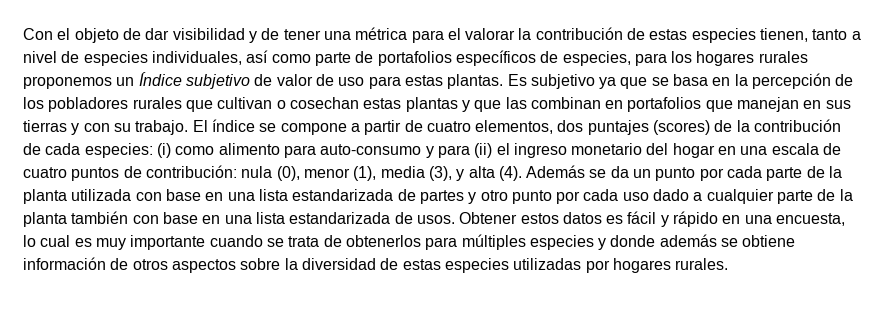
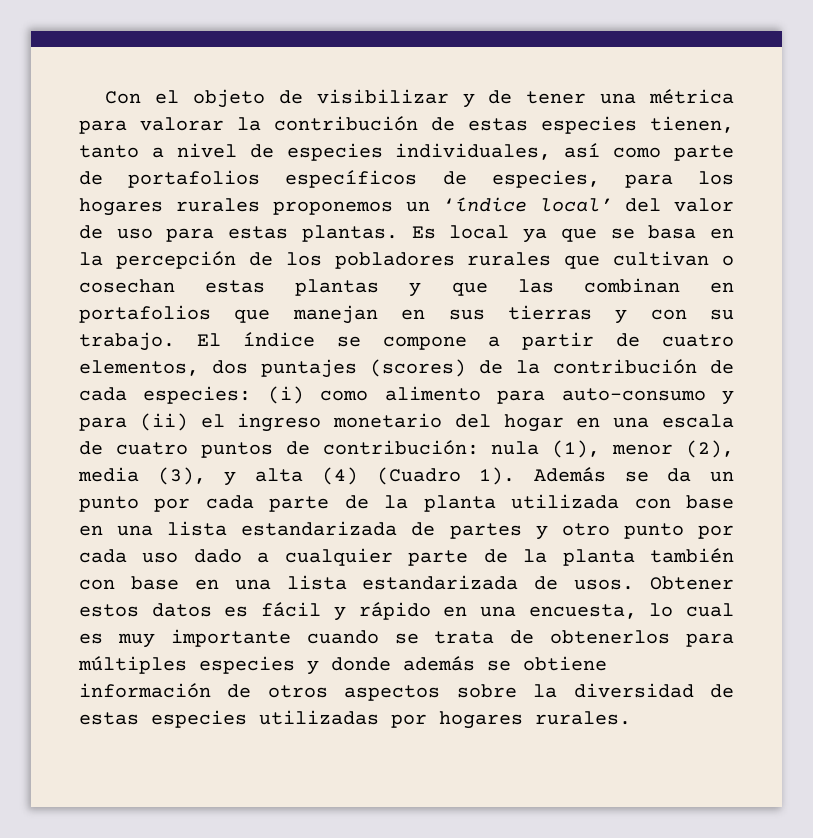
- Con el objeto de dar visibilidad y de tener una métrica para el valorar la contribución de estas especies tienen, tanto a nivel de especies individuales, así como parte de portafolios específicos de especies, para los hogares rurales proponemos un Índice subjetivo de valor de uso para estas plantas.
+ Con el objeto de visibilizar y de tener una métrica para valorar la contribución de estas especies tienen, tanto a nivel de especies individuales, así como parte de portafolios específicos de especies, para los hogares rurales proponemos un ‘índice local’ del valor de uso para estas plantas.
- Es subjetivo ya que se basa en la percepción de los pobladores rurales que cultivan o cosechan estas plantas y que las combinan en portafolios que manejan en sus tierras y con su trabajo.
+ Es local ya que se basa en la percepción de los pobladores rurales que cultivan o cosechan estas plantas y que las combinan en portafolios que manejan en sus tierras y con su trabajo.
- El índice se compone a partir de cuatro elementos, dos puntajes (scores) de la contribución de cada especies: (i) como alimento para auto-consumo y para (ii) el ingreso monetario del hogar en una escala de cuatro puntos de contribución: nula (0), menor (1), media (3), y alta (4).
+ El índice se compone a partir de cuatro elementos, dos puntajes (scores) de la contribución de cada especies: (i) como alimento para auto-consumo y para (ii) el ingreso monetario del hogar en una escala de cuatro puntos de contribución: nula (1), menor (2), media (3), y alta (4) (Cuadro 1).

